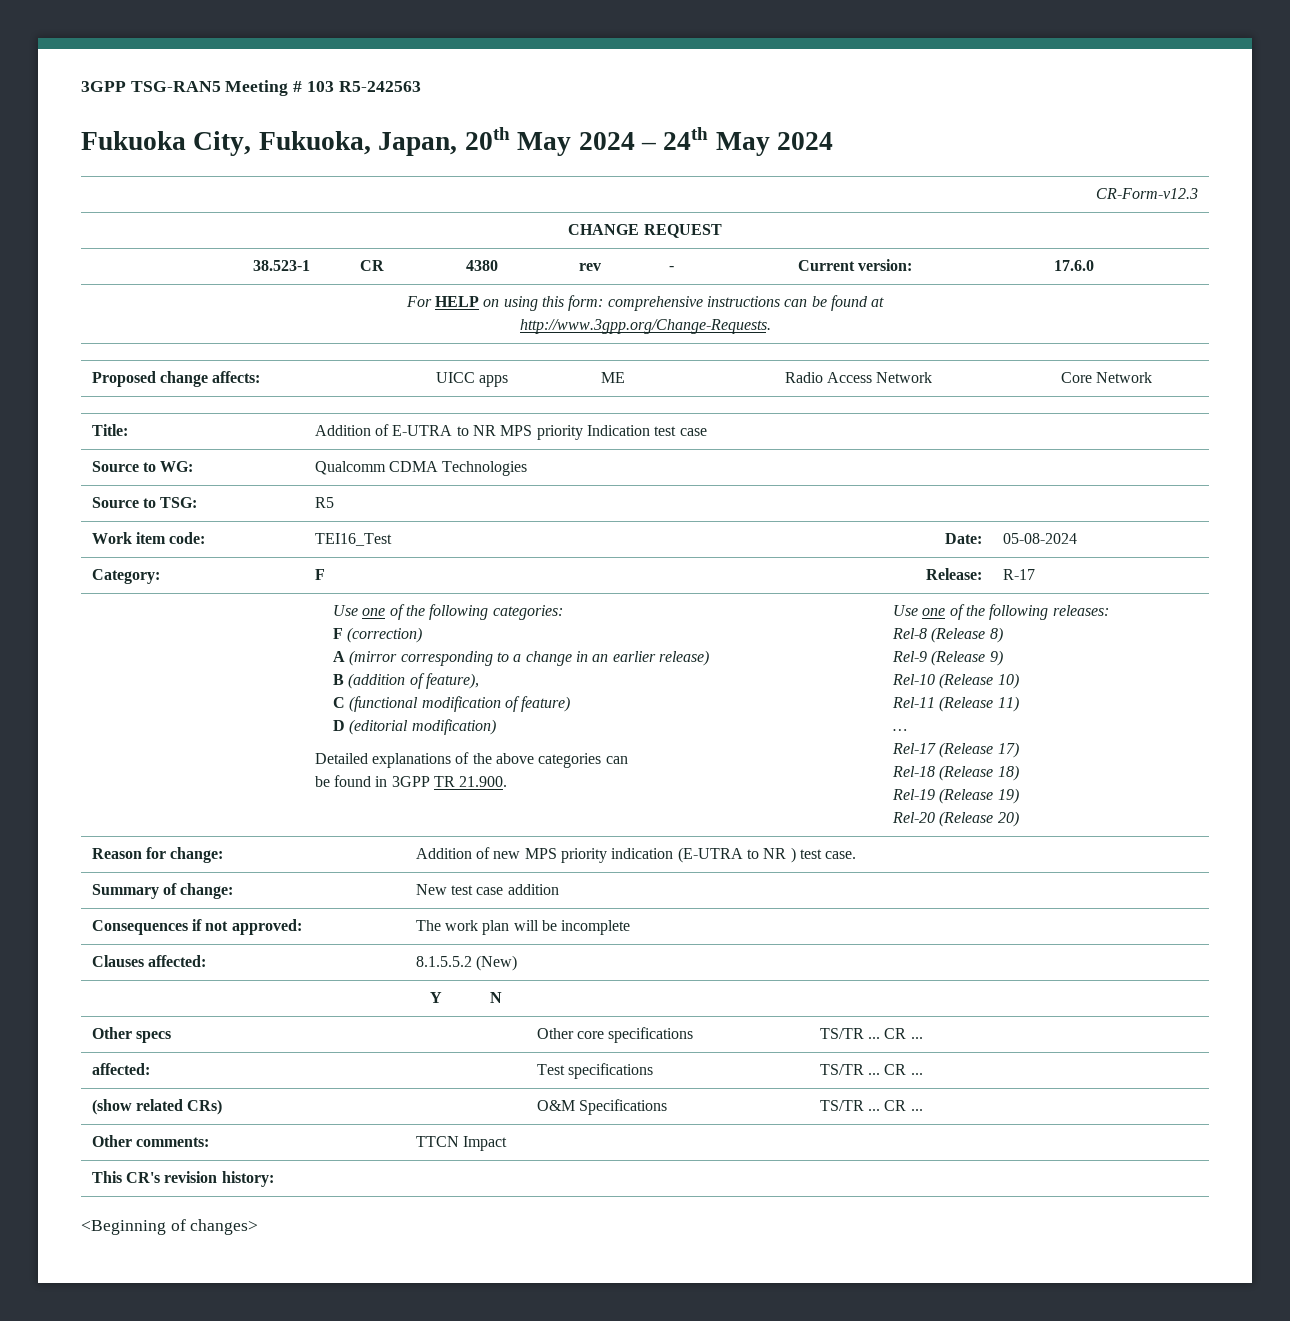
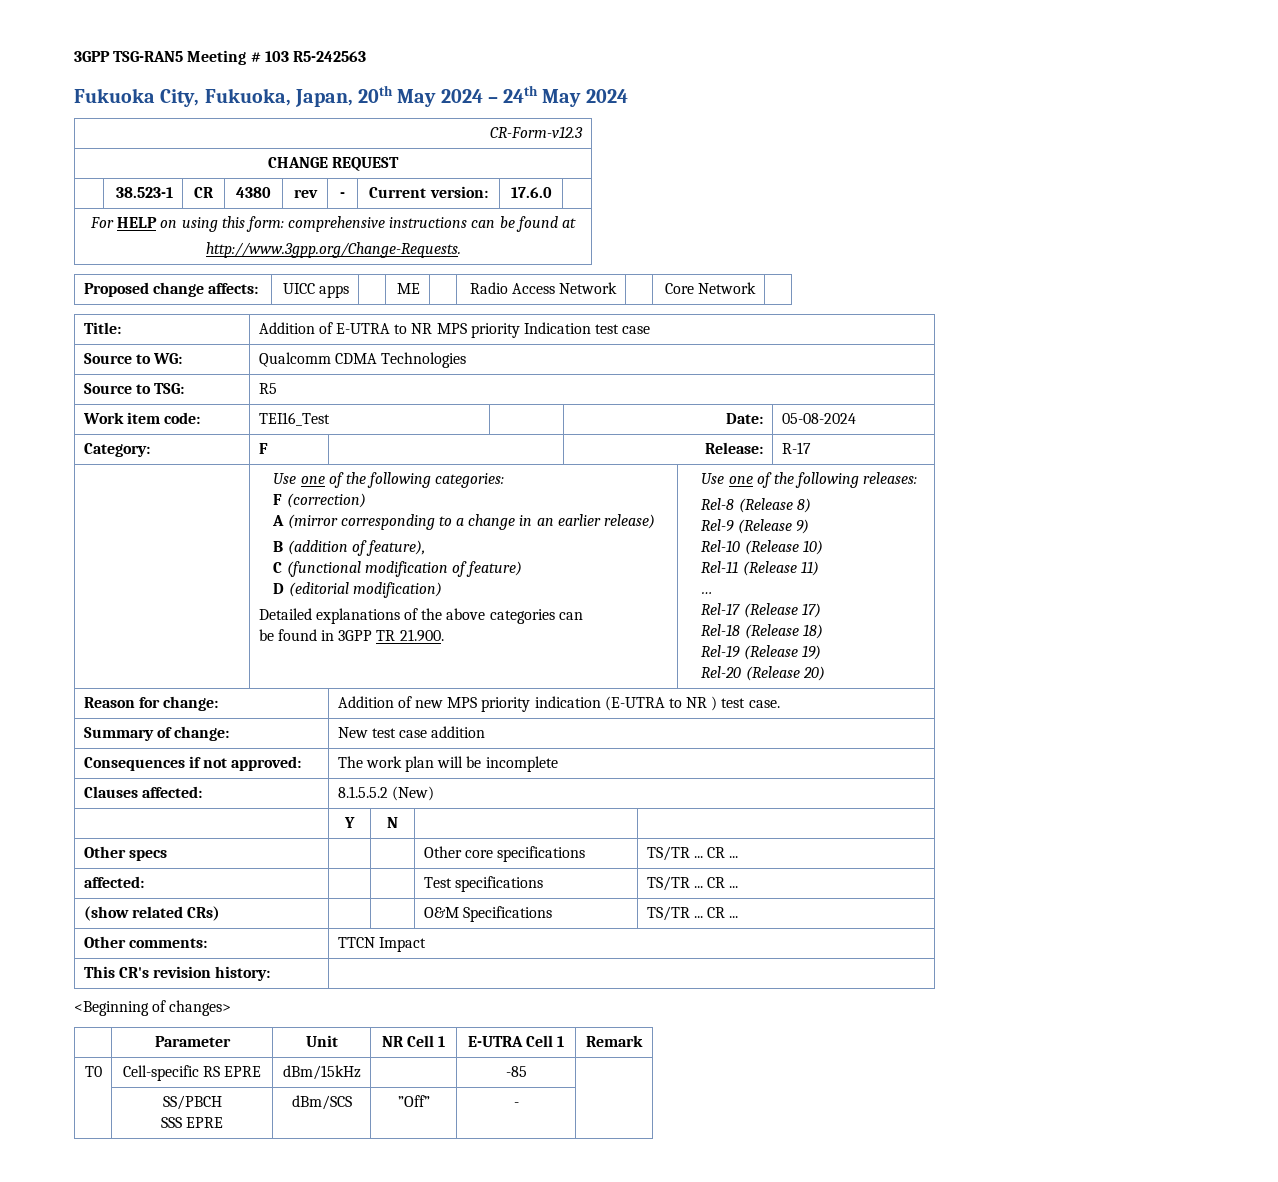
+ | Parameter | Unit | NR Cell 1 | E-UTRA Cell 1 | Remark
+ T0 | Cell-specific RS EPRE | dBm/15kHz | | -85 |
+ | SS/PBCH
+ SSS EPRE | dBm/SCS | ”Off” | - |

